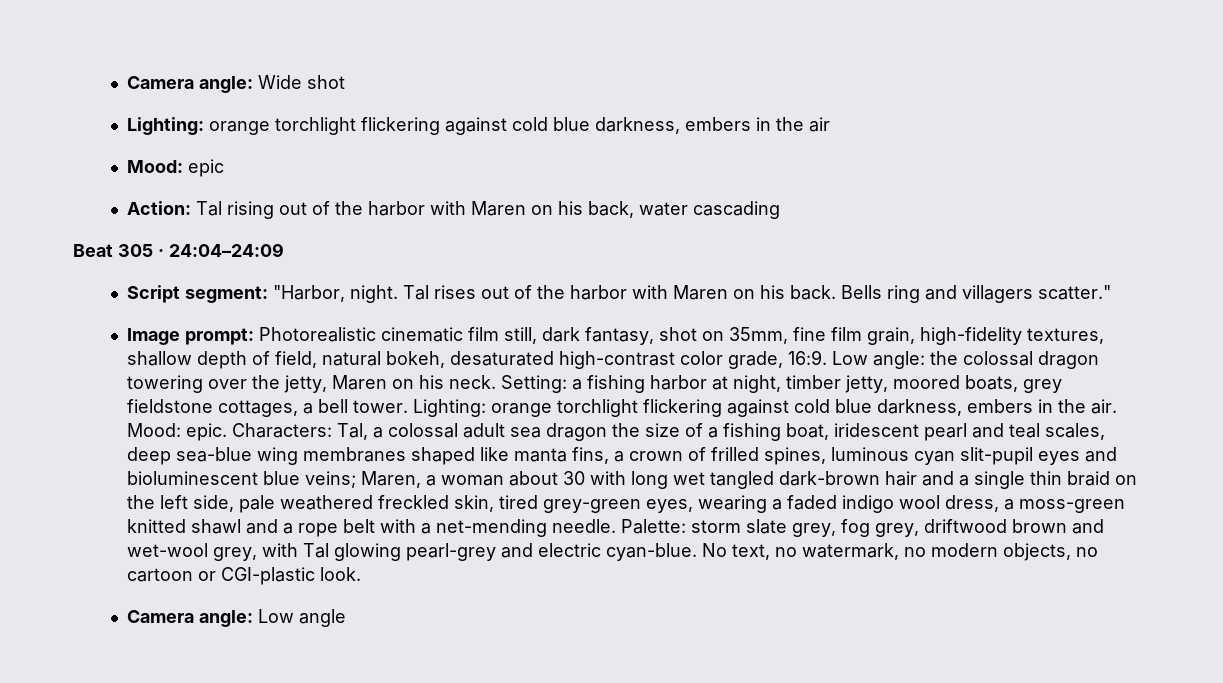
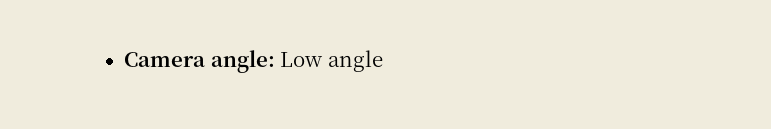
- Camera angle: Wide shot
- Lighting: orange torchlight flickering against cold blue darkness, embers in the air
- Mood: epic
- Action: Tal rising out of the harbor with Maren on his back, water cascading
- Beat 305 · 24:04–24:09
- Script segment: "Harbor, night. Tal rises out of the harbor with Maren on his back. Bells ring and villagers scatter."
- Image prompt: Photorealistic cinematic film still, dark fantasy, shot on 35mm, fine film grain, high-fidelity textures, shallow depth of field, natural bokeh, desaturated high-contrast color grade, 16:9. Low angle: the colossal dragon towering over the jetty, Maren on his neck. Setting: a fishing harbor at night, timber jetty, moored boats, grey fieldstone cottages, a bell tower. Lighting: orange torchlight flickering against cold blue darkness, embers in the air. Mood: epic. Characters: Tal, a colossal adult sea dragon the size of a fishing boat, iridescent pearl and teal scales, deep sea-blue wing membranes shaped like manta fins, a crown of frilled spines, luminous cyan slit-pupil eyes and bioluminescent blue veins; Maren, a woman about 30 with long wet tangled dark-brown hair and a single thin braid on the left side, pale weathered freckled skin, tired grey-green eyes, wearing a faded indigo wool dress, a moss-green knitted shawl and a rope belt with a net-mending needle. Palette: storm slate grey, fog grey, driftwood brown and wet-wool grey, with Tal glowing pearl-grey and electric cyan-blue. No text, no watermark, no modern objects, no cartoon or CGI-plastic look.

